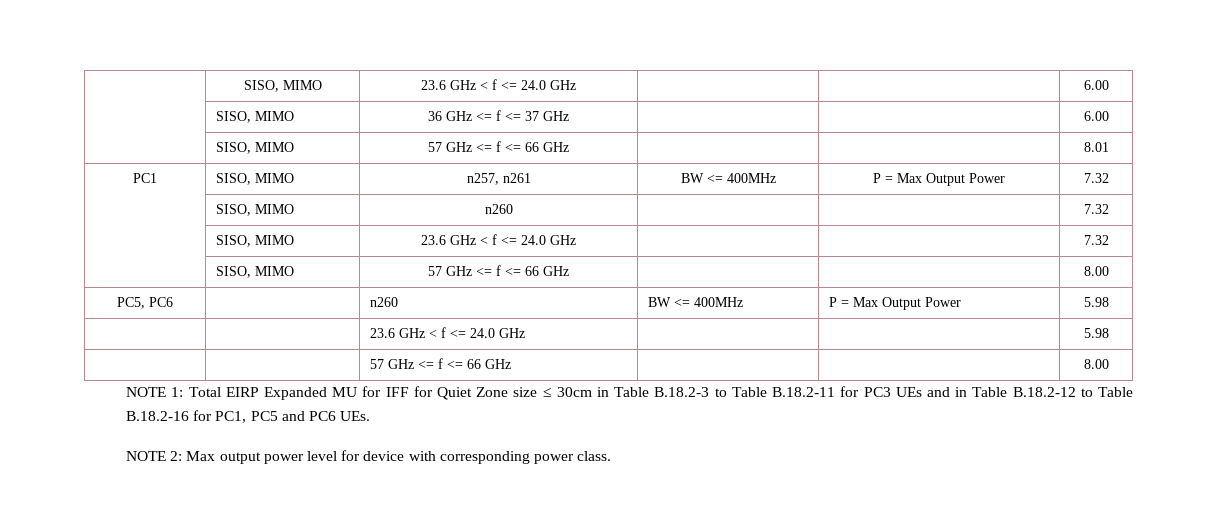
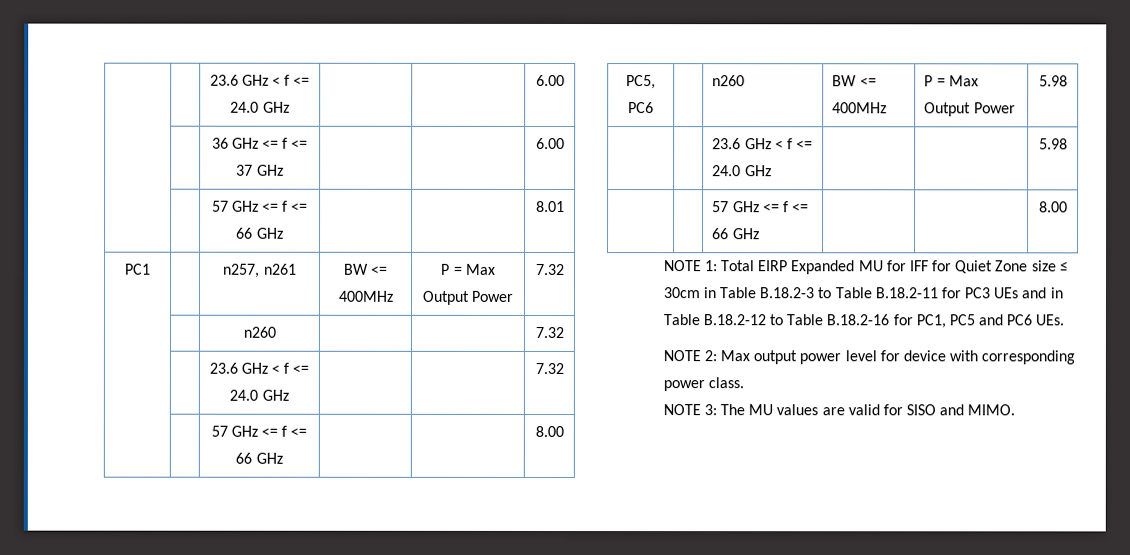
- | SISO, MIMO | 23.6 GHz < f <= 24.0 GHz | | | 6.00
+ | | 23.6 GHz < f <= 24.0 GHz | | | 6.00
- | SISO, MIMO | 36 GHz <= f <= 37 GHz | | | 6.00
+ | | 36 GHz <= f <= 37 GHz | | | 6.00
- | SISO, MIMO | 57 GHz <= f <= 66 GHz | | | 8.01
+ | | 57 GHz <= f <= 66 GHz | | | 8.01
- PC1 | SISO, MIMO | n257, n261 | BW <= 400MHz | P = Max Output Power | 7.32
+ PC1 | | n257, n261 | BW <= 400MHz | P = Max Output Power | 7.32
- | SISO, MIMO | n260 | | | 7.32
+ | | n260 | | | 7.32
- | SISO, MIMO | 23.6 GHz < f <= 24.0 GHz | | | 7.32
- | SISO, MIMO | 57 GHz <= f <= 66 GHz | | | 8.00
+ | | 23.6 GHz < f <= 24.0 GHz | | | 7.32
+ | | 57 GHz <= f <= 66 GHz | | | 8.00
+ NOTE 3: The MU values are valid for SISO and MIMO.

